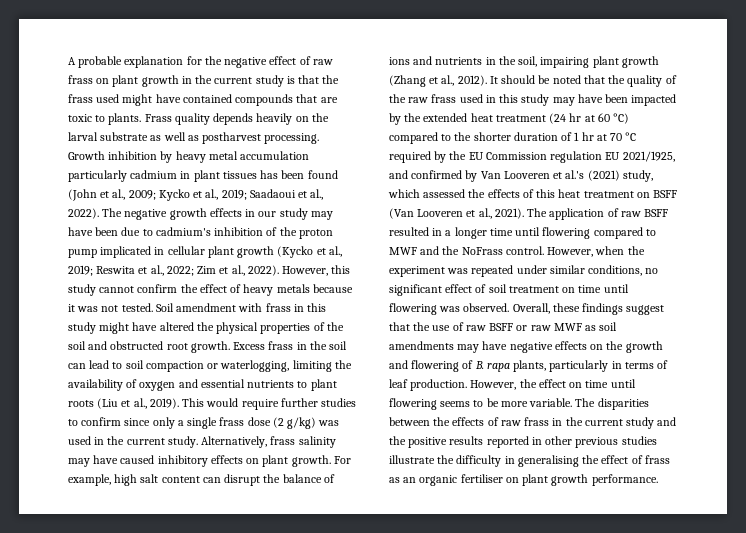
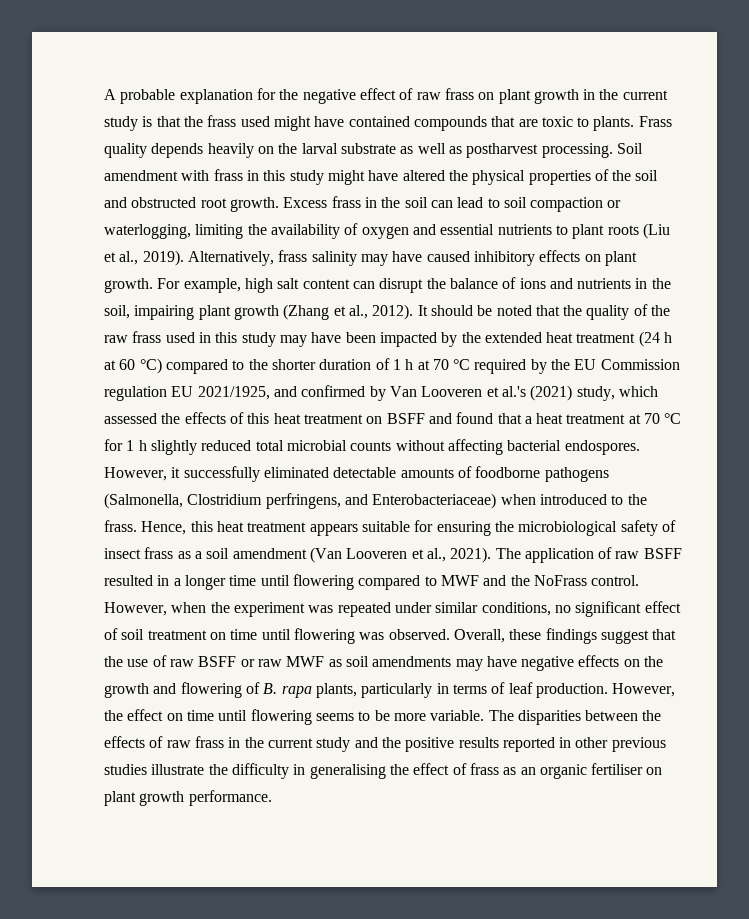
- Growth inhibition by heavy metal accumulation particularly cadmium in plant tissues has been found (John et al., 2009; Kycko et al., 2019; Saadaoui et al., 2022). The negative growth effects in our study may have been due to cadmium's inhibition of the proton pump implicated in cellular plant growth (Kycko et al., 2019; Reswita et al., 2022; Zim et al., 2022). However, this study cannot confirm the effect of heavy metals because it was not tested.
- This would require further studies to confirm since only a single frass dose (2 g/kg) was used in the current study.
- It should be noted that the quality of the raw frass used in this study may have been impacted by the extended heat treatment (24 hr at 60 °C) compared to the shorter duration of 1 hr at 70 °C required by the EU Commission regulation EU 2021/1925, and confirmed by Van Looveren et al.'s (2021) study, which assessed the effects of this heat treatment on BSFF (Van Looveren et al., 2021).
+ It should be noted that the quality of the raw frass used in this study may have been impacted by the extended heat treatment (24 h at 60 °C) compared to the shorter duration of 1 h at 70 °C required by the EU Commission regulation EU 2021/1925, and confirmed by Van Looveren et al.'s (2021) study, which assessed the effects of this heat treatment on BSFF and found that a heat treatment at 70 °C for 1 h slightly reduced total microbial counts without affecting bacterial endospores. However, it successfully eliminated detectable amounts of foodborne pathogens (Salmonella, Clostridium perfringens, and Enterobacteriaceae) when introduced to the frass. Hence, this heat treatment appears suitable for ensuring the microbiological safety of insect frass as a soil amendment (Van Looveren et al., 2021).

